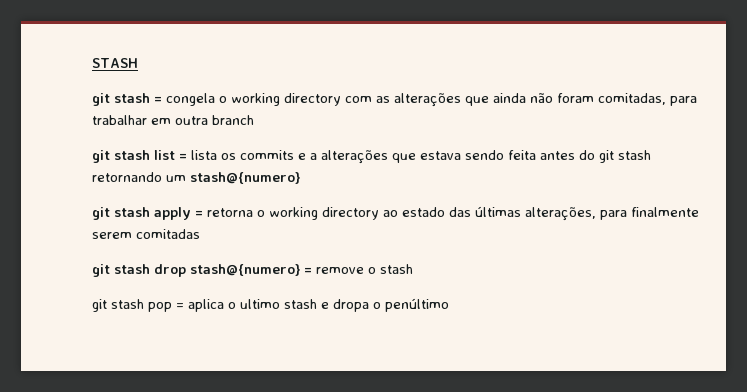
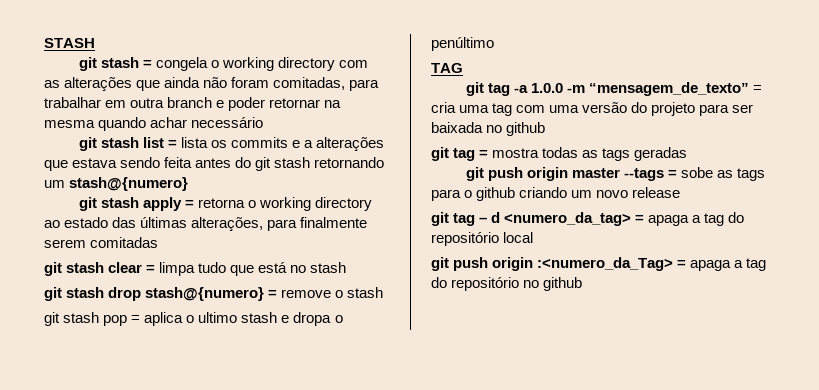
- git stash = congela o working directory com as alterações que ainda não foram comitadas, para trabalhar em outra branch
+ git stash = congela o working directory com as alterações que ainda não foram comitadas, para trabalhar em outra branch e poder retornar na mesma quando achar necessário
+ git stash clear = limpa tudo que está no stash
+ TAG
+ git tag -a 1.0.0 -m “mensagem_de_texto” = cria uma tag com uma versão do projeto para ser baixada no github
+ git tag = mostra todas as tags geradas
+ git push origin master --tags = sobe as tags para o github criando um novo release
+ git tag – d <numero_da_tag> = apaga a tag do repositório local
+ git push origin :<numero_da_Tag> = apaga a tag do repositório no github

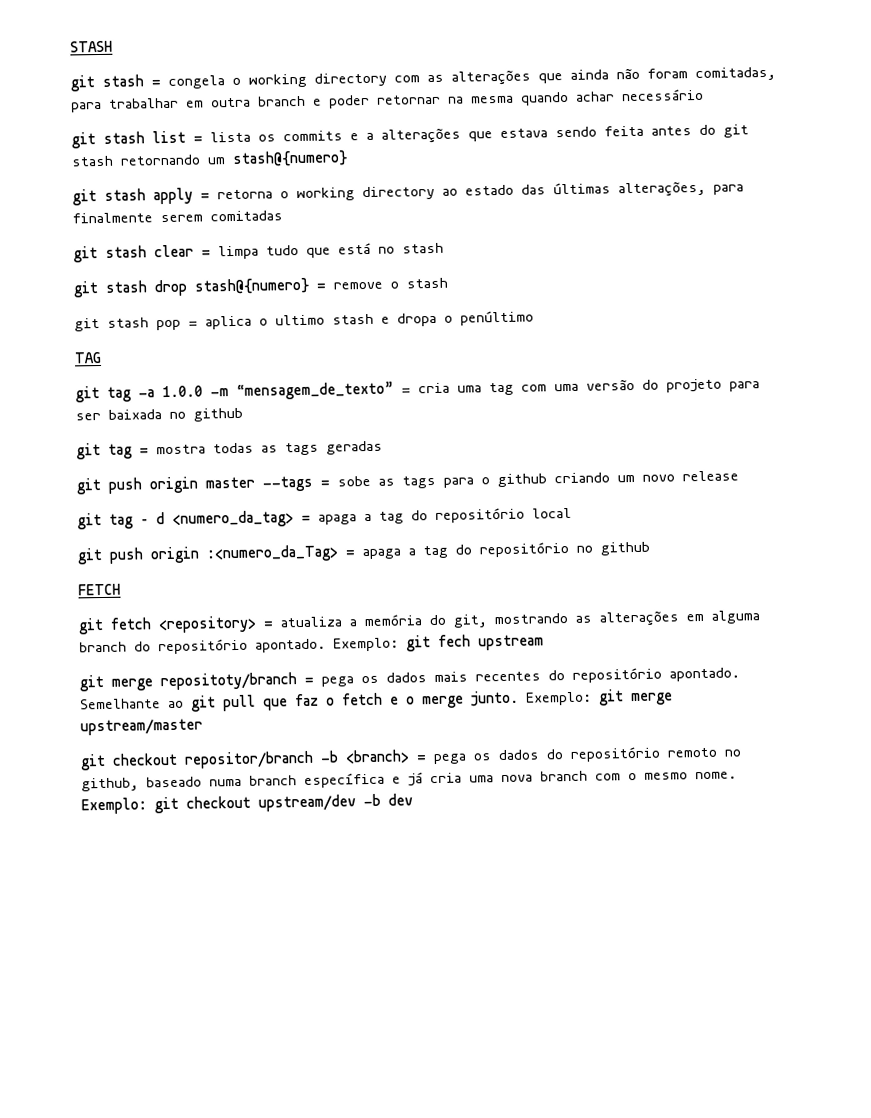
+ FETCH
+ git fetch <repository> = atualiza a memória do git, mostrando as alterações em alguma branch do repositório apontado. Exemplo: git fech upstream
+ git merge repositoty/branch = pega os dados mais recentes do repositório apontado. Semelhante ao git pull que faz o fetch e o merge junto. Exemplo: git merge upstream/master
+ git checkout repositor/branch -b <branch> = pega os dados do repositório remoto no github, baseado numa branch específica e já cria uma nova branch com o mesmo nome. Exemplo: git checkout upstream/dev -b dev

